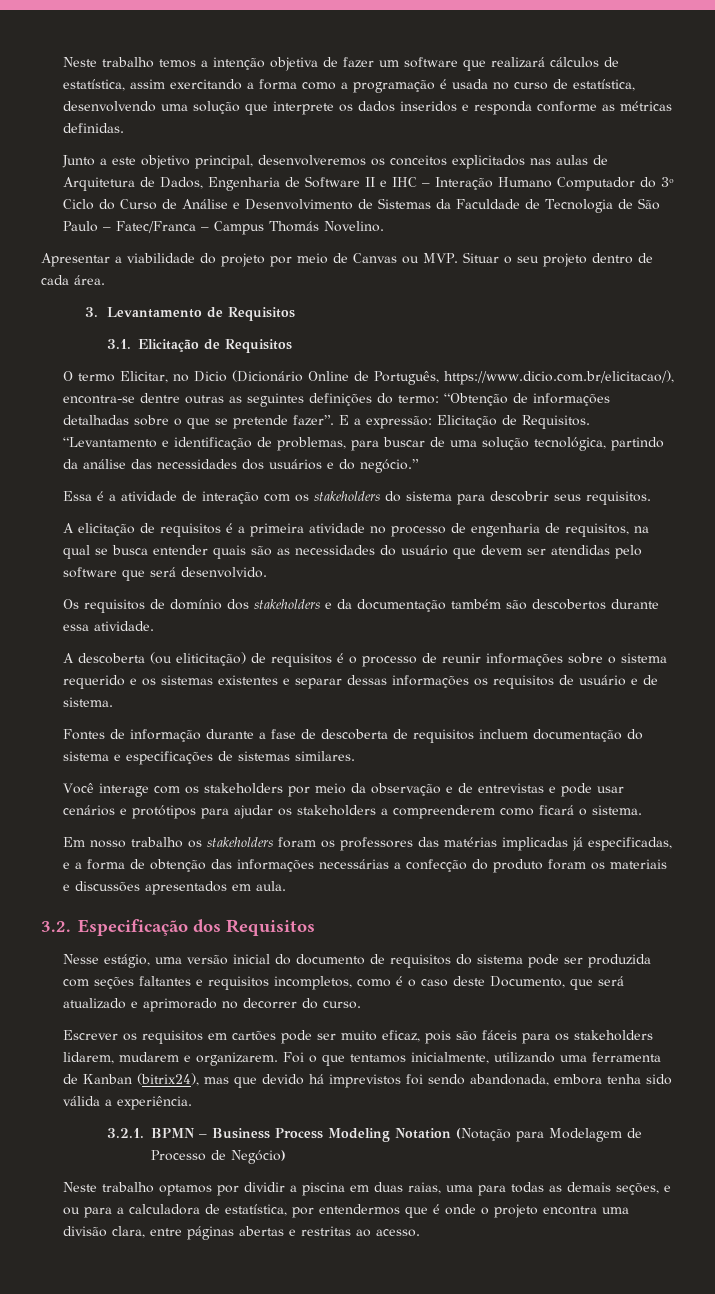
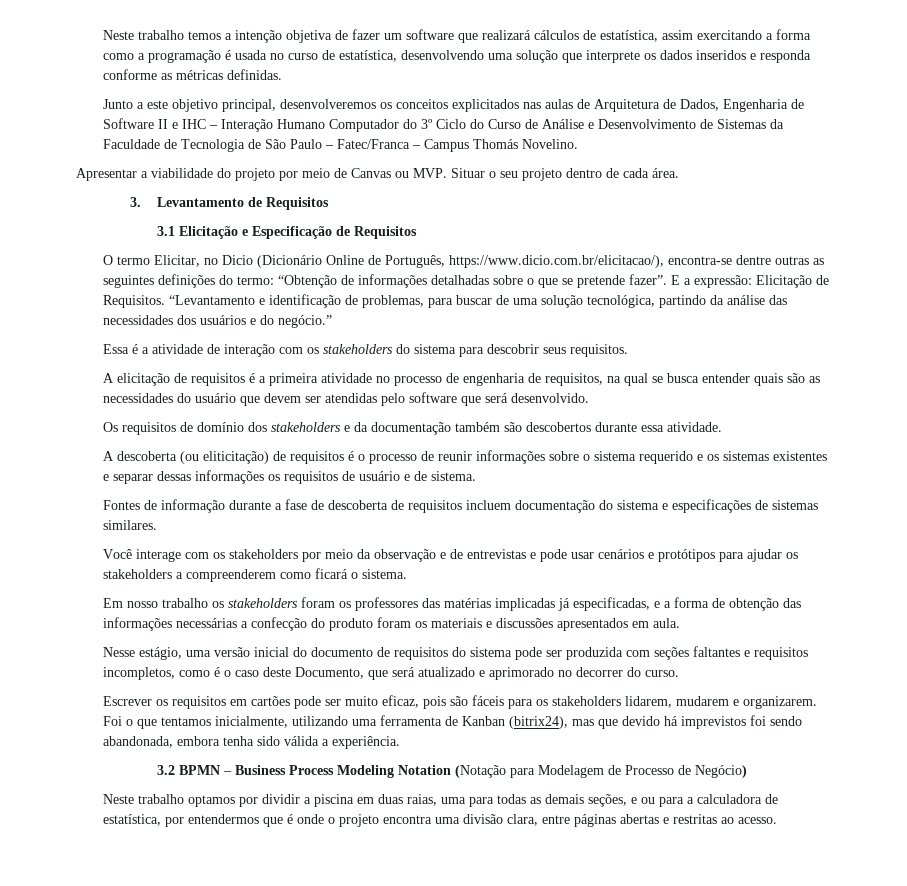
- 3.1. Elicitação de Requisitos
+ 3.1 Elicitação e Especificação de Requisitos
- 3.2. Especificação dos Requisitos
- 3.2.1. BPMN – Business Process Modeling Notation (Notação para Modelagem de Processo de Negócio)
+ 3.2 BPMN – Business Process Modeling Notation (Notação para Modelagem de Processo de Negócio)

